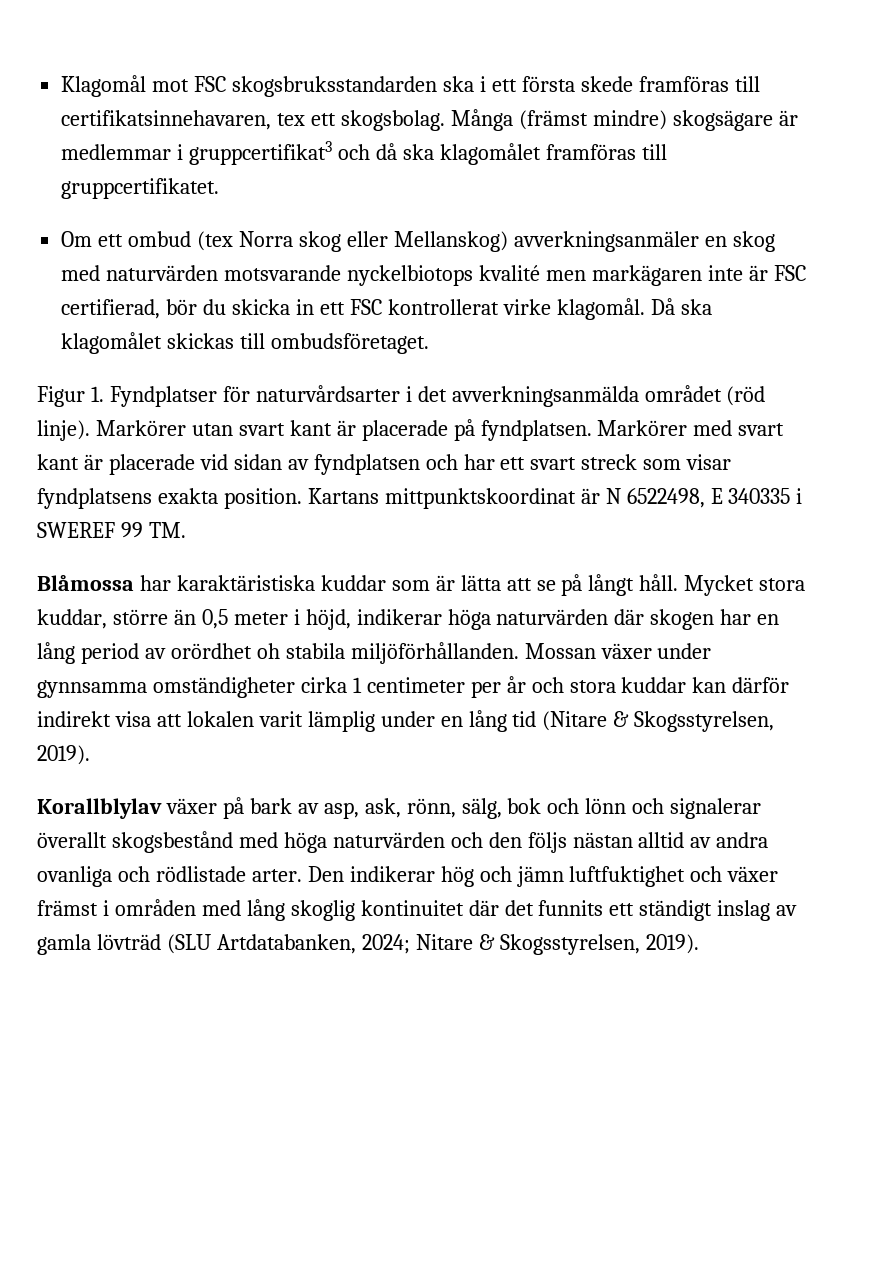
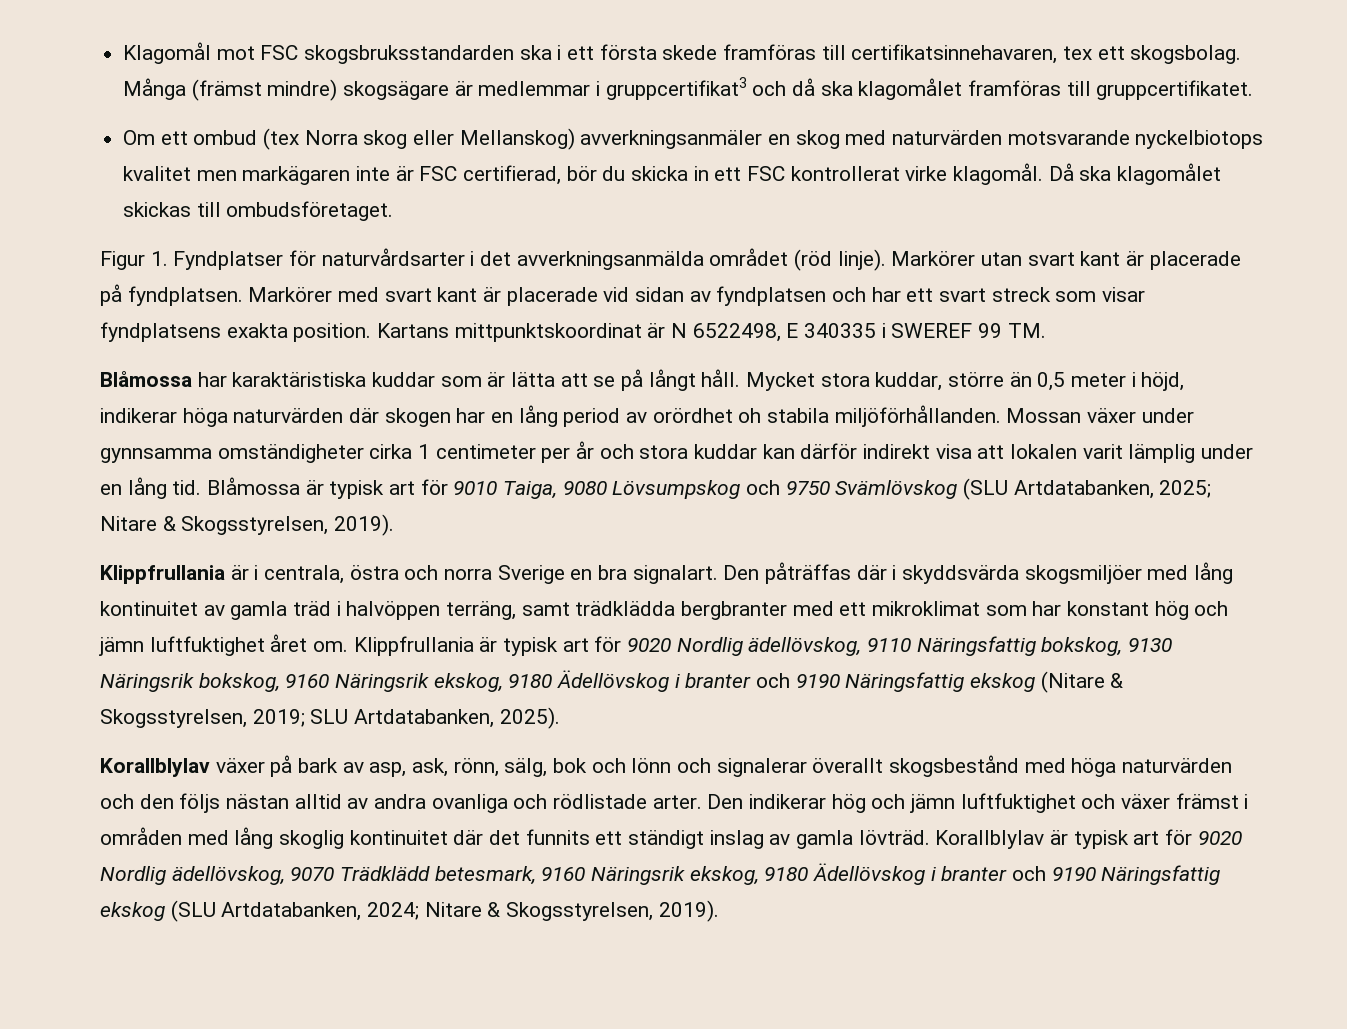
- Om ett ombud (tex Norra skog eller Mellanskog) avverkningsanmäler en skog med naturvärden motsvarande nyckelbiotops kvalité men markägaren inte är FSC certifierad, bör du skicka in ett FSC kontrollerat virke klagomål.
+ Om ett ombud (tex Norra skog eller Mellanskog) avverkningsanmäler en skog med naturvärden motsvarande nyckelbiotops kvalitet men markägaren inte är FSC certifierad, bör du skicka in ett FSC kontrollerat virke klagomål.
- Mossan växer under gynnsamma omständigheter cirka 1 centimeter per år och stora kuddar kan därför indirekt visa att lokalen varit lämplig under en lång tid (Nitare & Skogsstyrelsen, 2019).
+ Mossan växer under gynnsamma omständigheter cirka 1 centimeter per år och stora kuddar kan därför indirekt visa att lokalen varit lämplig under en lång tid. Blåmossa är typisk art för 9010 Taiga, 9080 Lövsumpskog och 9750 Svämlövskog (SLU Artdatabanken, 2025; Nitare & Skogsstyrelsen, 2019).
+ Klippfrullania är i centrala, östra och norra Sverige en bra signalart. Den påträffas där i skyddsvärda skogsmiljöer med lång kontinuitet av gamla träd i halvöppen terräng, samt trädklädda bergbranter med ett mikroklimat som har konstant hög och jämn luftfuktighet året om. Klippfrullania är typisk art för 9020 Nordlig ädellövskog, 9110 Näringsfattig bokskog, 9130 Näringsrik bokskog, 9160 Näringsrik ekskog, 9180 Ädellövskog i branter och 9190 Näringsfattig ekskog (Nitare & Skogsstyrelsen, 2019; SLU Artdatabanken, 2025).
- Den indikerar hög och jämn luftfuktighet och växer främst i områden med lång skoglig kontinuitet där det funnits ett ständigt inslag av gamla lövträd (SLU Artdatabanken, 2024; Nitare & Skogsstyrelsen, 2019).
+ Den indikerar hög och jämn luftfuktighet och växer främst i områden med lång skoglig kontinuitet där det funnits ett ständigt inslag av gamla lövträd. Korallblylav är typisk art för 9020 Nordlig ädellövskog, 9070 Trädklädd betesmark, 9160 Näringsrik ekskog, 9180 Ädellövskog i branter och 9190 Näringsfattig ekskog (SLU Artdatabanken, 2024; Nitare & Skogsstyrelsen, 2019).

